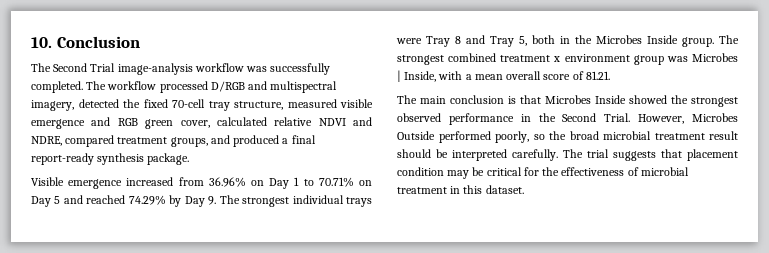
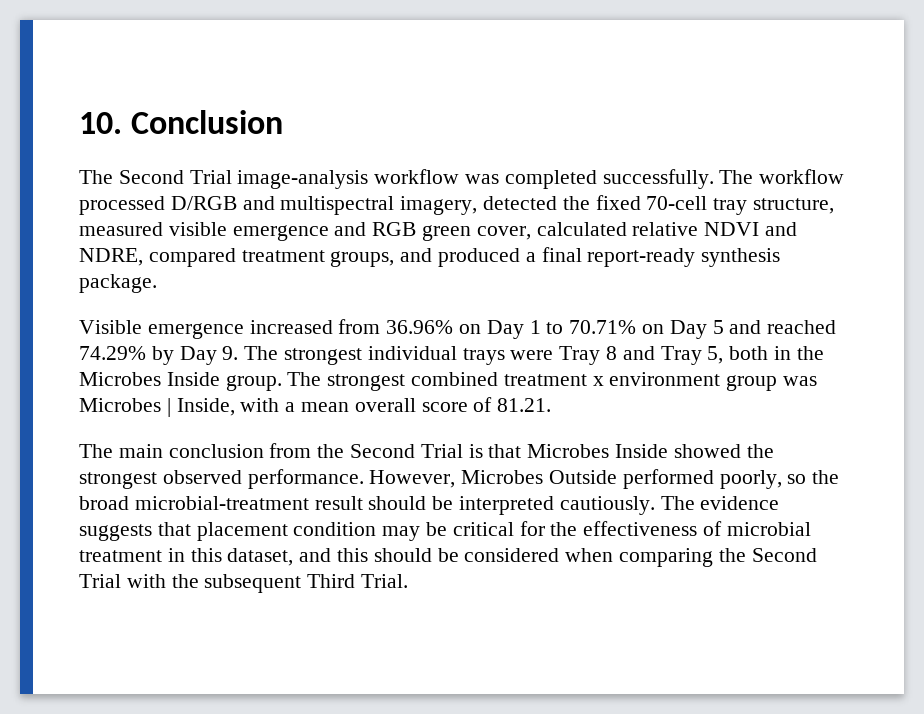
- The Second Trial image-analysis workflow was successfully completed.
+ The Second Trial image-analysis workflow was completed successfully.
- The main conclusion is that Microbes Inside showed the strongest observed performance in the Second Trial.
+ The main conclusion from the Second Trial is that Microbes Inside showed the strongest observed performance.
- However, Microbes Outside performed poorly, so the broad microbial treatment result should be interpreted carefully. The trial suggests that placement condition may be critical for the effectiveness of microbial treatment in this dataset.
+ However, Microbes Outside performed poorly, so the broad microbial-treatment result should be interpreted cautiously. The evidence suggests that placement condition may be critical for the effectiveness of microbial treatment in this dataset, and this should be considered when comparing the Second Trial with the subsequent Third Trial.

